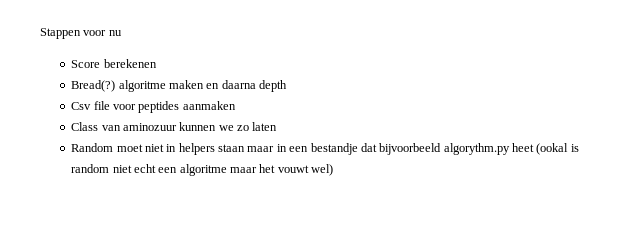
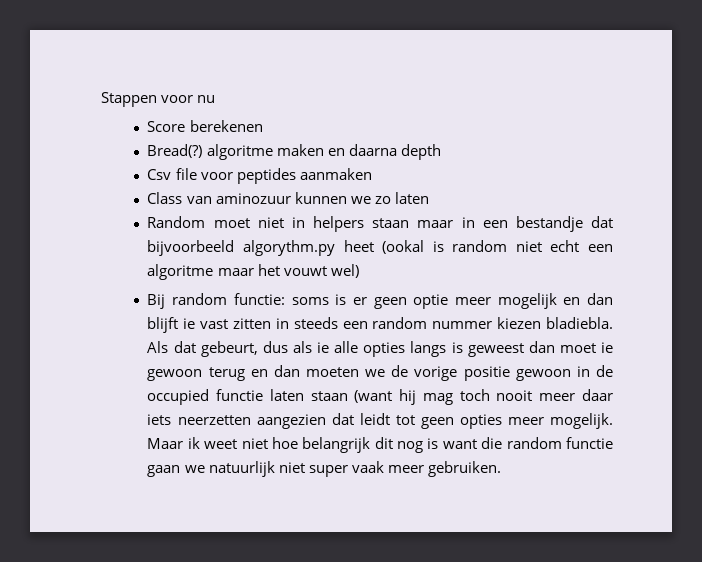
+ Bij random functie: soms is er geen optie meer mogelijk en dan blijft ie vast zitten in steeds een random nummer kiezen bladiebla. Als dat gebeurt, dus als ie alle opties langs is geweest dan moet ie gewoon terug en dan moeten we de vorige positie gewoon in de occupied functie laten staan (want hij mag toch nooit meer daar iets neerzetten aangezien dat leidt tot geen opties meer mogelijk. Maar ik weet niet hoe belangrijk dit nog is want die random functie gaan we natuurlijk niet super vaak meer gebruiken.

